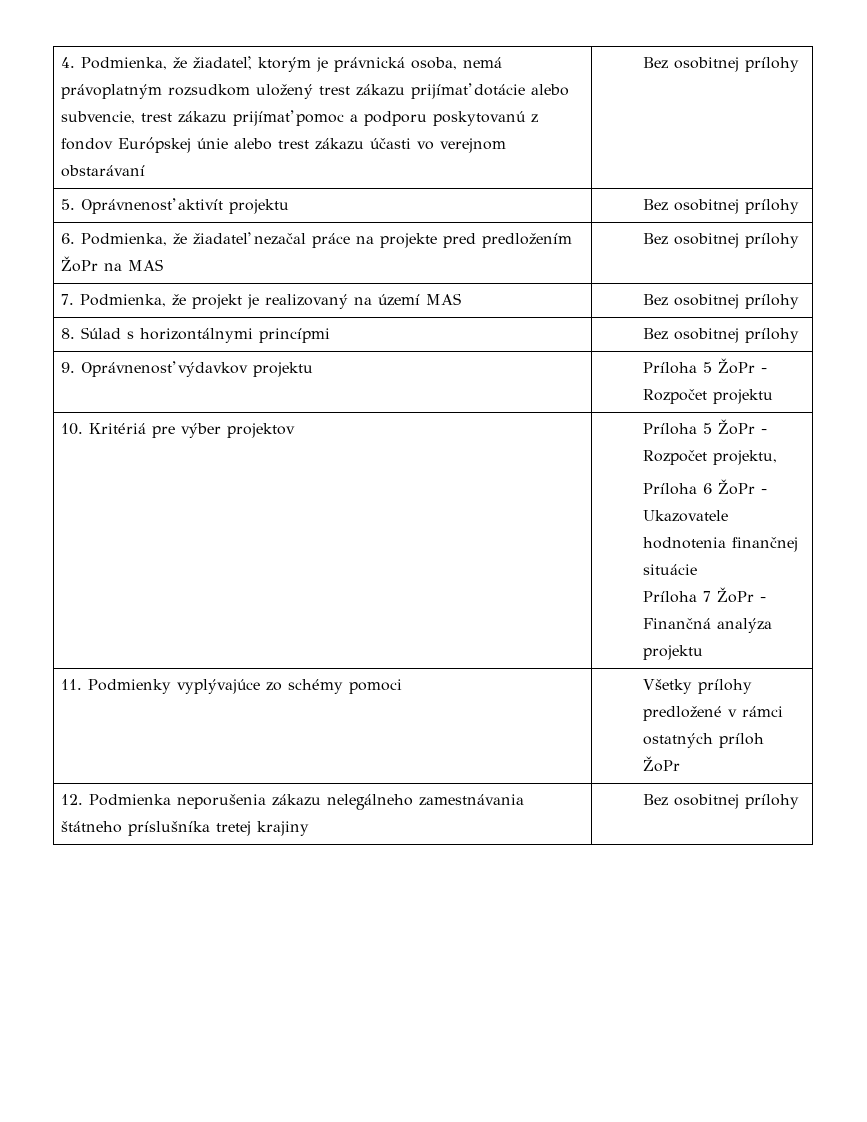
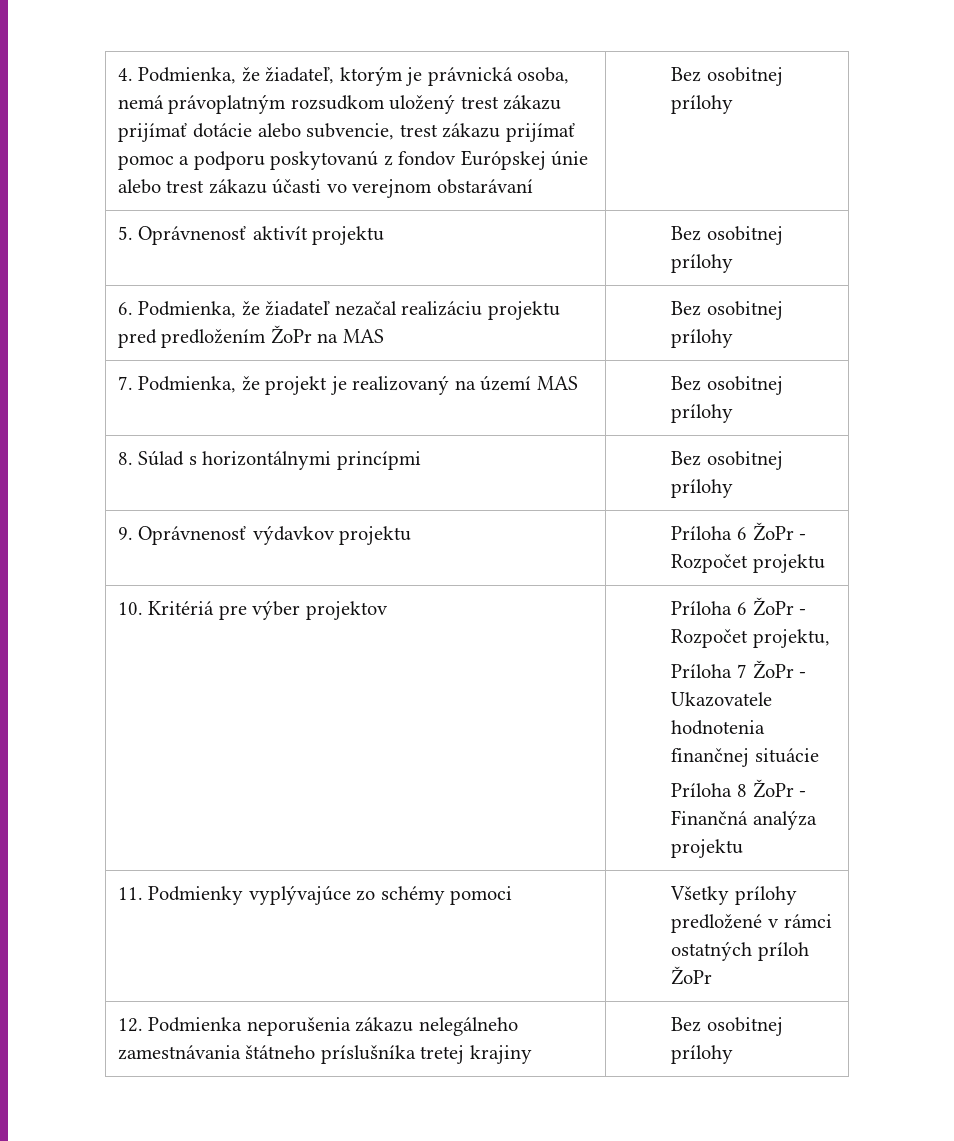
- 6. Podmienka, že žiadateľ nezačal práce na projekte pred predložením ŽoPr na MAS | Bez osobitnej prílohy
+ 6. Podmienka, že žiadateľ nezačal realizáciu projektu pred predložením ŽoPr na MAS | Bez osobitnej prílohy
- 9. Oprávnenosť výdavkov projektu | Príloha 5 ŽoPr - Rozpočet projektu
+ 9. Oprávnenosť výdavkov projektu | Príloha 6 ŽoPr - Rozpočet projektu
- 10. Kritériá pre výber projektov | Príloha 5 ŽoPr - Rozpočet projektu,
- Príloha 6 ŽoPr - Ukazovatele hodnotenia finančnej situácie
- Príloha 7 ŽoPr - Finančná analýza projektu
+ 10. Kritériá pre výber projektov | Príloha 6 ŽoPr - Rozpočet projektu,
+ Príloha 7 ŽoPr - Ukazovatele hodnotenia finančnej situácie
+ Príloha 8 ŽoPr - Finančná analýza projektu

